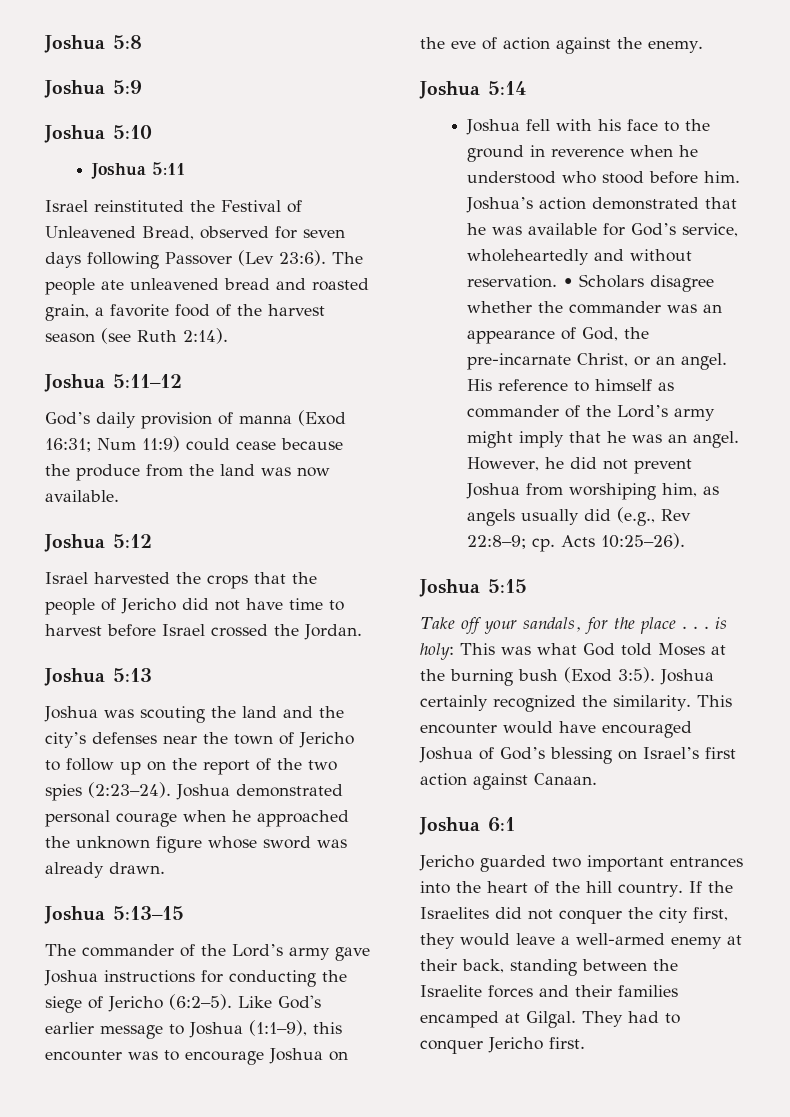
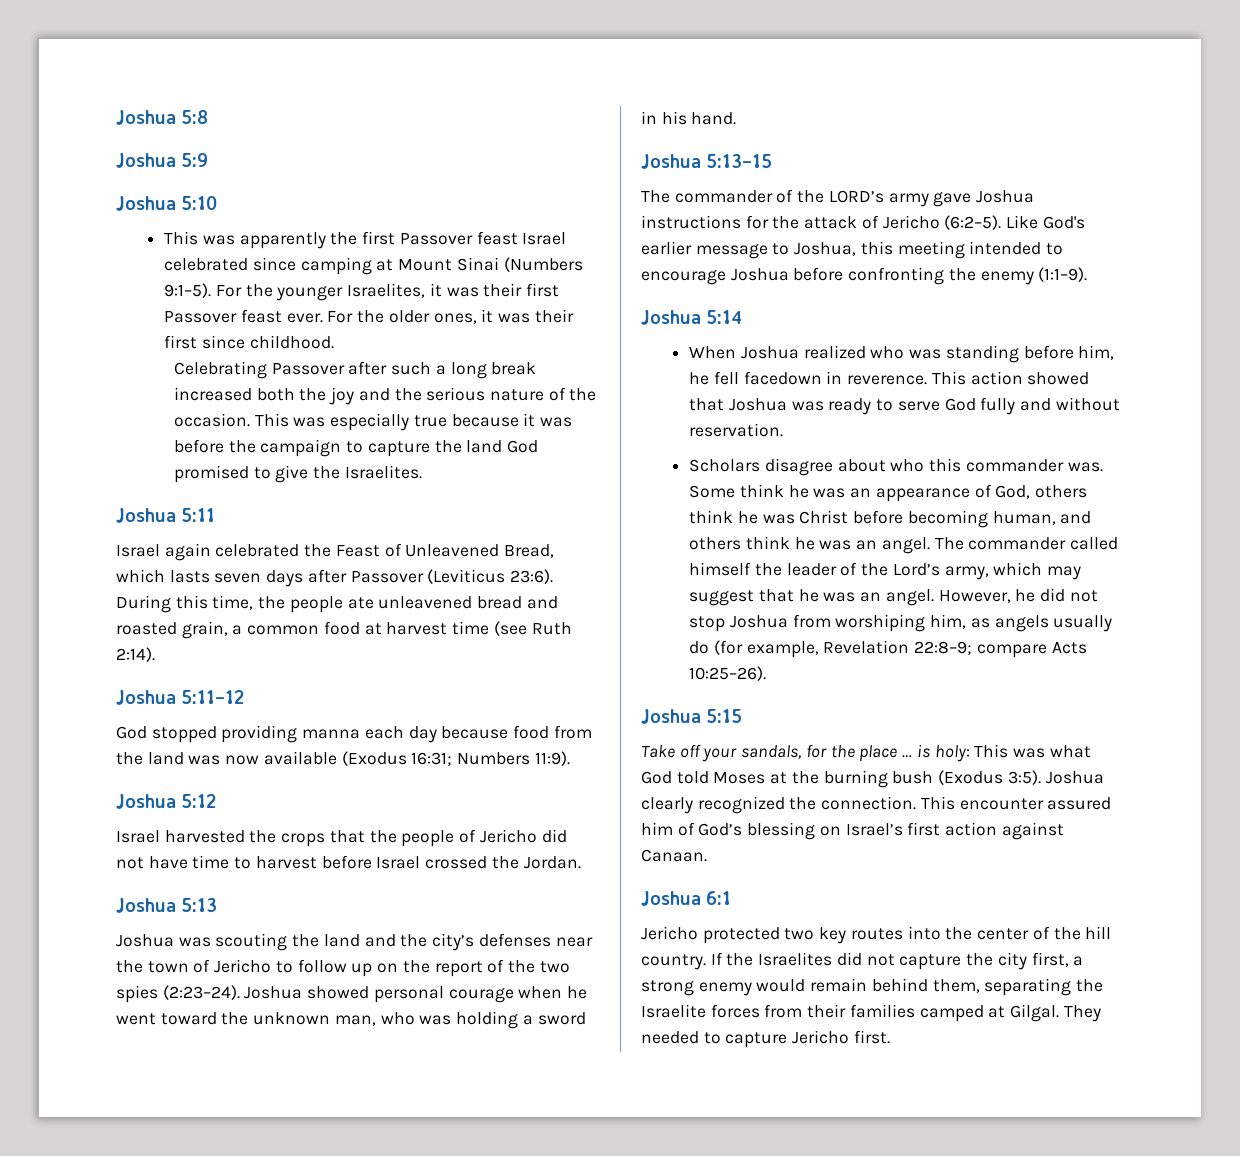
+ This was apparently the first Passover feast Israel celebrated since camping at Mount Sinai (Numbers 9:1–5). For the younger Israelites, it was their first Passover feast ever. For the older ones, it was their first since childhood.
+ Celebrating Passover after such a long break increased both the joy and the serious nature of the occasion. This was especially true because it was before the campaign to capture the land God promised to give the Israelites.
  Joshua 5:11
- Israel reinstituted the Festival of Unleavened Bread, observed for seven days following Passover (Lev 23:6). The people ate unleavened bread and roasted grain, a favorite food of the harvest season (see Ruth 2:14).
+ Israel again celebrated the Feast of Unleavened Bread, which lasts seven days after Passover (Leviticus 23:6). During this time, the people ate unleavened bread and roasted grain, a common food at harvest time (see Ruth 2:14).
- God’s daily provision of manna (Exod 16:31; Num 11:9) could cease because the produce from the land was now available.
+ God stopped providing manna each day because food from the land was now available (Exodus 16:31; Numbers 11:9).
- Joshua demonstrated personal courage when he approached the unknown figure whose sword was already drawn.
+ Joshua showed personal courage when he went toward the unknown man, who was holding a sword in his hand.
- The commander of the Lord’s army gave Joshua instructions for conducting the siege of Jericho (6:2–5).
+ The commander of the LORD’s army gave Joshua instructions for the attack of Jericho (6:2–5).
- Like God's earlier message to Joshua (1:1–9), this encounter was to encourage Joshua on the eve of action against the enemy.
+ Like God's earlier message to Joshua, this meeting intended to encourage Joshua before confronting the enemy (1:1–9).
  Joshua 5:14
- Joshua fell with his face to the ground in reverence when he understood who stood before him. Joshua’s action demonstrated that he was available for God’s service, wholeheartedly and without reservation. • Scholars disagree whether the commander was an appearance of God, the pre-incarnate Christ, or an angel. His reference to himself as commander of the Lord’s army might imply that he was an angel.
+ When Joshua realized who was standing before him, he fell facedown in reverence. This action showed that Joshua was ready to serve God fully and without reservation.
+ Scholars disagree about who this commander was. Some think he was an appearance of God, others think he was Christ before becoming human, and others think he was an angel. The commander called himself the leader of the Lord’s army, which may suggest that he was an angel.
- However, he did not prevent Joshua from worshiping him, as angels usually did (e.g., Rev 22:8–9; cp. Acts 10:25–26).
+ However, he did not stop Joshua from worshiping him, as angels usually do (for example, Revelation 22:8–9; compare Acts 10:25–26).
- Take off your sandals, for the place . . . is holy: This was what God told Moses at the burning bush (Exod 3:5).
+ Take off your sandals, for the place … is holy: This was what God told Moses at the burning bush (Exodus 3:5).
- Joshua certainly recognized the similarity.
+ Joshua clearly recognized the connection.
- This encounter would have encouraged Joshua of God’s blessing on Israel’s first action against Canaan.
+ This encounter assured him of God’s blessing on Israel’s first action against Canaan.
- Jericho guarded two important entrances into the heart of the hill country.
+ Jericho protected two key routes into the center of the hill country.
- If the Israelites did not conquer the city first, they would leave a well-armed enemy at their back, standing between the Israelite forces and their families encamped at Gilgal.
+ If the Israelites did not capture the city first, a strong enemy would remain behind them, separating the Israelite forces from their families camped at Gilgal.
- They had to conquer Jericho first.
+ They needed to capture Jericho first.

